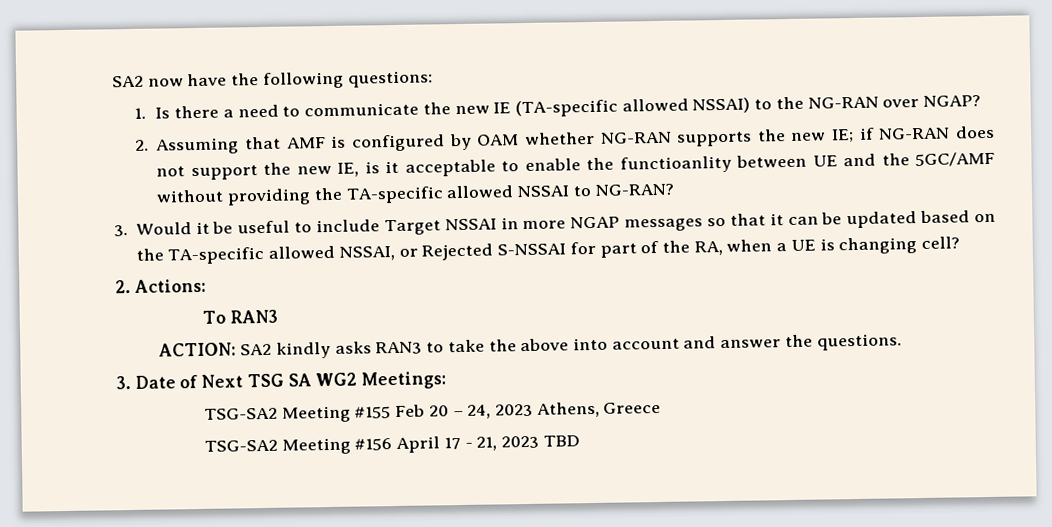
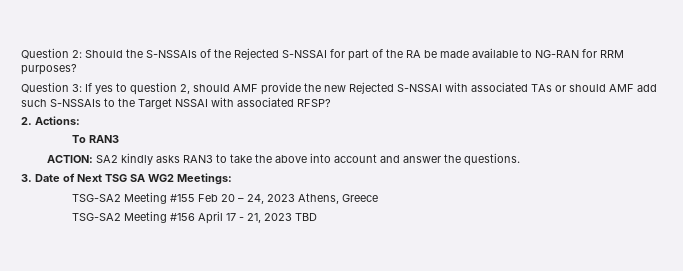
- SA2 now have the following questions:
- 1. Is there a need to communicate the new IE (TA-specific allowed NSSAI) to the NG-RAN over NGAP?
- 2. Assuming that AMF is configured by OAM whether NG-RAN supports the new IE; if NG-RAN does not support the new IE, is it acceptable to enable the functioanlity between UE and the 5GC/AMF without providing the TA-specific allowed NSSAI to NG-RAN?
- 3. Would it be useful to include Target NSSAI in more NGAP messages so that it can be updated based on the TA-specific allowed NSSAI, or Rejected S-NSSAI for part of the RA, when a UE is changing cell?
+ Question 2: Should the S-NSSAIs of the Rejected S-NSSAI for part of the RA be made available to NG-RAN for RRM purposes?
+ Question 3: If yes to question 2, should AMF provide the new Rejected S-NSSAI with associated TAs or should AMF add such S-NSSAIs to the Target NSSAI with associated RFSP?

